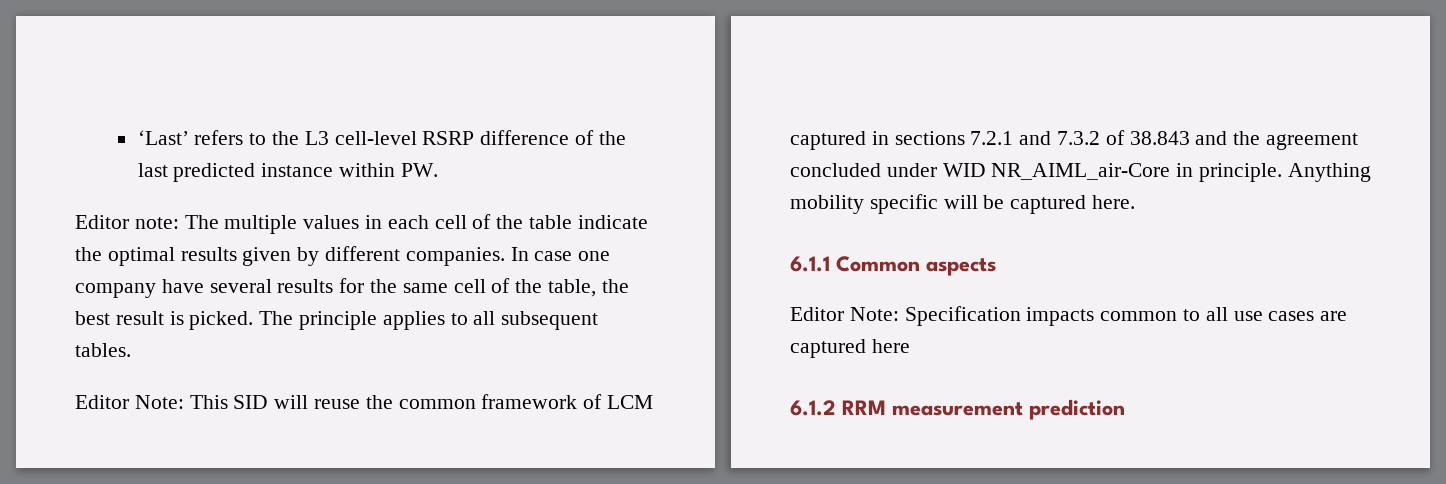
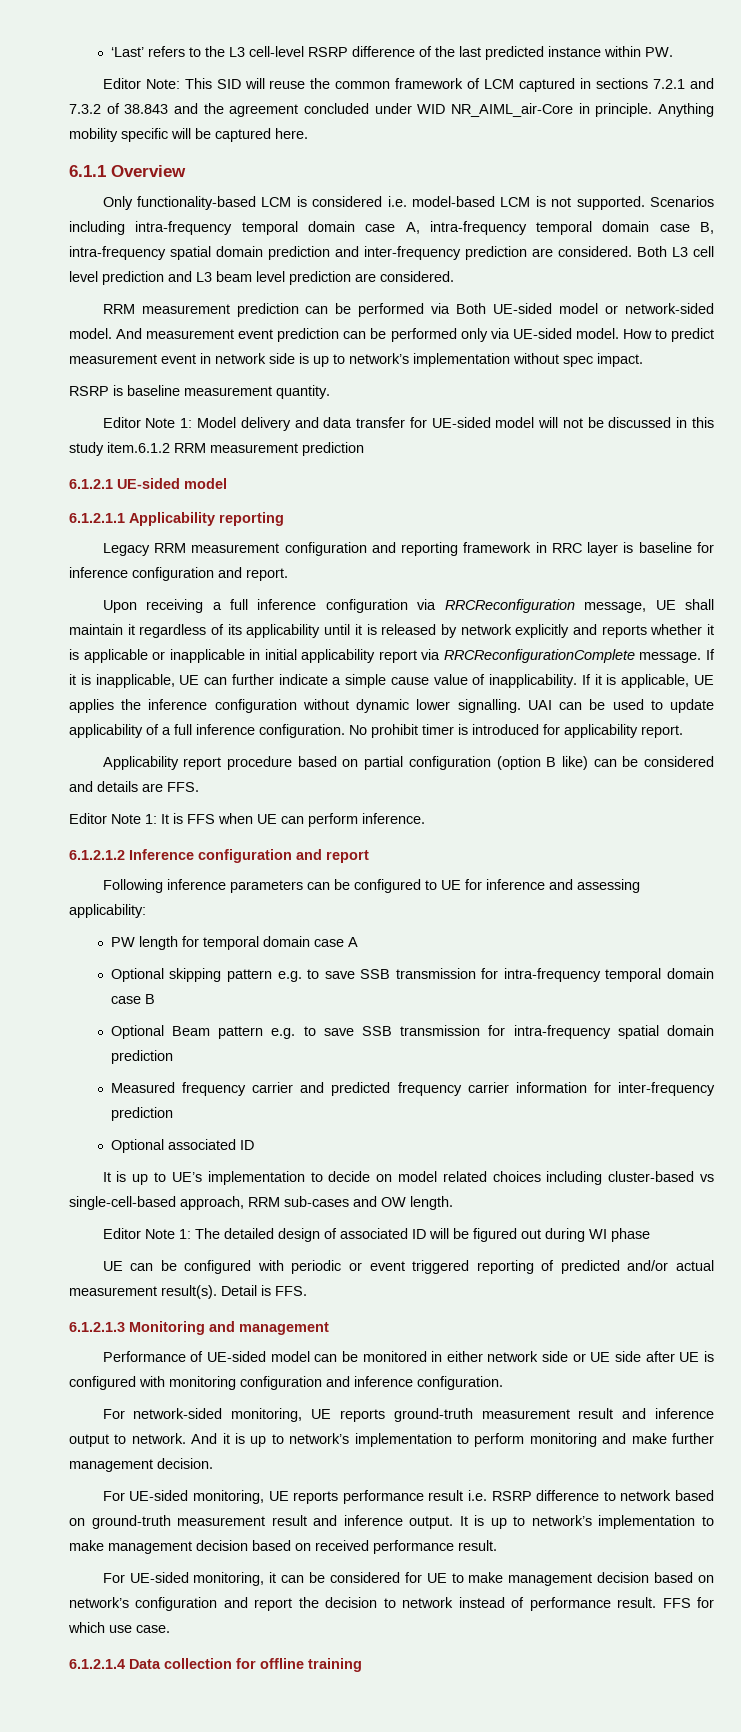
- Editor note: The multiple values in each cell of the table indicate the optimal results given by different companies. In case one company have several results for the same cell of the table, the best result is picked. The principle applies to all subsequent tables.
- 6.1.1 Common aspects
- Editor Note: Specification impacts common to all use cases are captured here
- 6.1.2 RRM measurement prediction
+ 6.1.1 Overview
+ Only functionality-based LCM is considered i.e. model-based LCM is not supported. Scenarios including intra-frequency temporal domain case A, intra-frequency temporal domain case B, intra-frequency spatial domain prediction and inter-frequency prediction are considered. Both L3 cell level prediction and L3 beam level prediction are considered.
+ RRM measurement prediction can be performed via Both UE-sided model or network-sided model. And measurement event prediction can be performed only via UE-sided model. How to predict measurement event in network side is up to network’s implementation without spec impact.
+ RSRP is baseline measurement quantity.
+ Editor Note 1: Model delivery and data transfer for UE-sided model will not be discussed in this study item.6.1.2 RRM measurement prediction
+ 6.1.2.1 UE-sided model
+ 6.1.2.1.1 Applicability reporting
+ Legacy RRM measurement configuration and reporting framework in RRC layer is baseline for inference configuration and report.
+ Upon receiving a full inference configuration via RRCReconfiguration message, UE shall maintain it regardless of its applicability until it is released by network explicitly and reports whether it is applicable or inapplicable in initial applicability report via RRCReconfigurationComplete message. If it is inapplicable, UE can further indicate a simple cause value of inapplicability. If it is applicable, UE applies the inference configuration without dynamic lower signalling. UAI can be used to update applicability of a full inference configuration. No prohibit timer is introduced for applicability report.
+ Applicability report procedure based on partial configuration (option B like) can be considered and details are FFS.
+ Editor Note 1: It is FFS when UE can perform inference.
+ 6.1.2.1.2 Inference configuration and report
+ Following inference parameters can be configured to UE for inference and assessing applicability:
+ PW length for temporal domain case A
+ Optional skipping pattern e.g. to save SSB transmission for intra-frequency temporal domain case B
+ Optional Beam pattern e.g. to save SSB transmission for intra-frequency spatial domain prediction
+ Measured frequency carrier and predicted frequency carrier information for inter-frequency prediction
+ Optional associated ID
+ It is up to UE’s implementation to decide on model related choices including cluster-based vs single-cell-based approach, RRM sub-cases and OW length.
+ Editor Note 1: The detailed design of associated ID will be figured out during WI phase
+ UE can be configured with periodic or event triggered reporting of predicted and/or actual measurement result(s). Detail is FFS.
+ 6.1.2.1.3 Monitoring and management
+ Performance of UE-sided model can be monitored in either network side or UE side after UE is configured with monitoring configuration and inference configuration.
+ For network-sided monitoring, UE reports ground-truth measurement result and inference output to network. And it is up to network’s implementation to perform monitoring and make further management decision.
+ For UE-sided monitoring, UE reports performance result i.e. RSRP difference to network based on ground-truth measurement result and inference output. It is up to network’s implementation to make management decision based on received performance result.
+ For UE-sided monitoring, it can be considered for UE to make management decision based on network’s configuration and report the decision to network instead of performance result. FFS for which use case.
+ 6.1.2.1.4 Data collection for offline training

